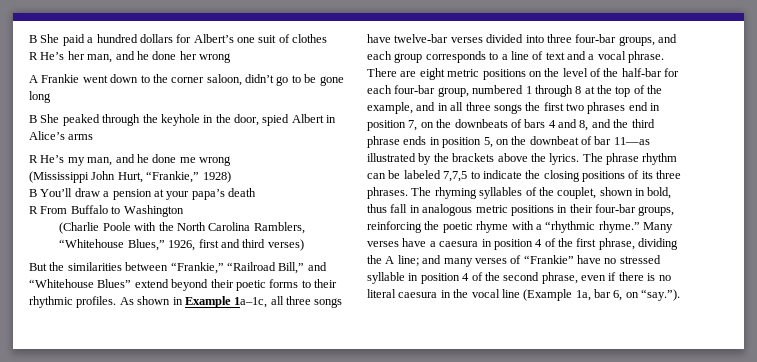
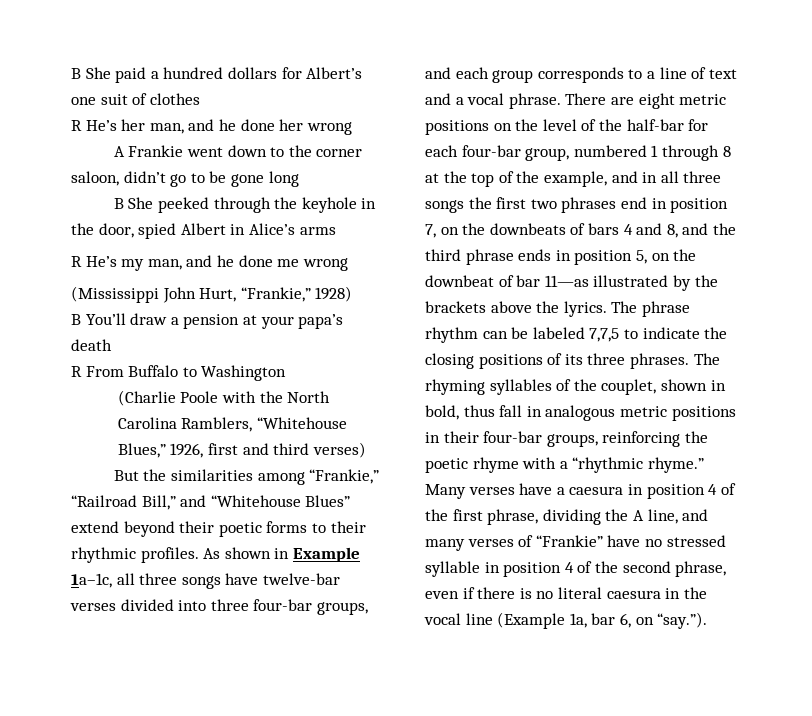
- B She peaked through the keyhole in the door, spied Albert in Alice’s arms
+ B She peeked through the keyhole in the door, spied Albert in Alice’s arms
- But the similarities between “Frankie,” “Railroad Bill,” and “Whitehouse Blues” extend beyond their poetic forms to their rhythmic profiles.
+ But the similarities among “Frankie,” “Railroad Bill,” and “Whitehouse Blues” extend beyond their poetic forms to their rhythmic profiles.
- Many verses have a caesura in position 4 of the first phrase, dividing the A line; and many verses of “Frankie” have no stressed syllable in position 4 of the second phrase, even if there is no literal caesura in the vocal line (Example 1a, bar 6, on “say.”).
+ Many verses have a caesura in position 4 of the first phrase, dividing the A line, and many verses of “Frankie” have no stressed syllable in position 4 of the second phrase, even if there is no literal caesura in the vocal line (Example 1a, bar 6, on “say.”).

